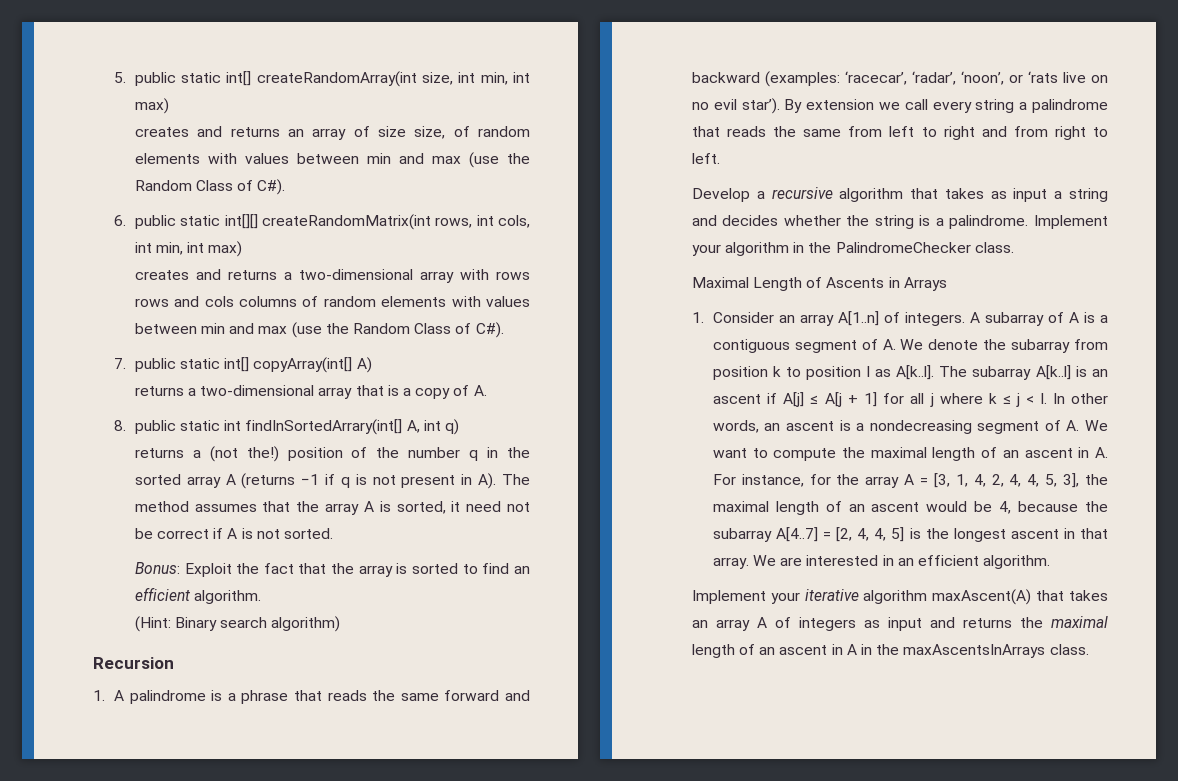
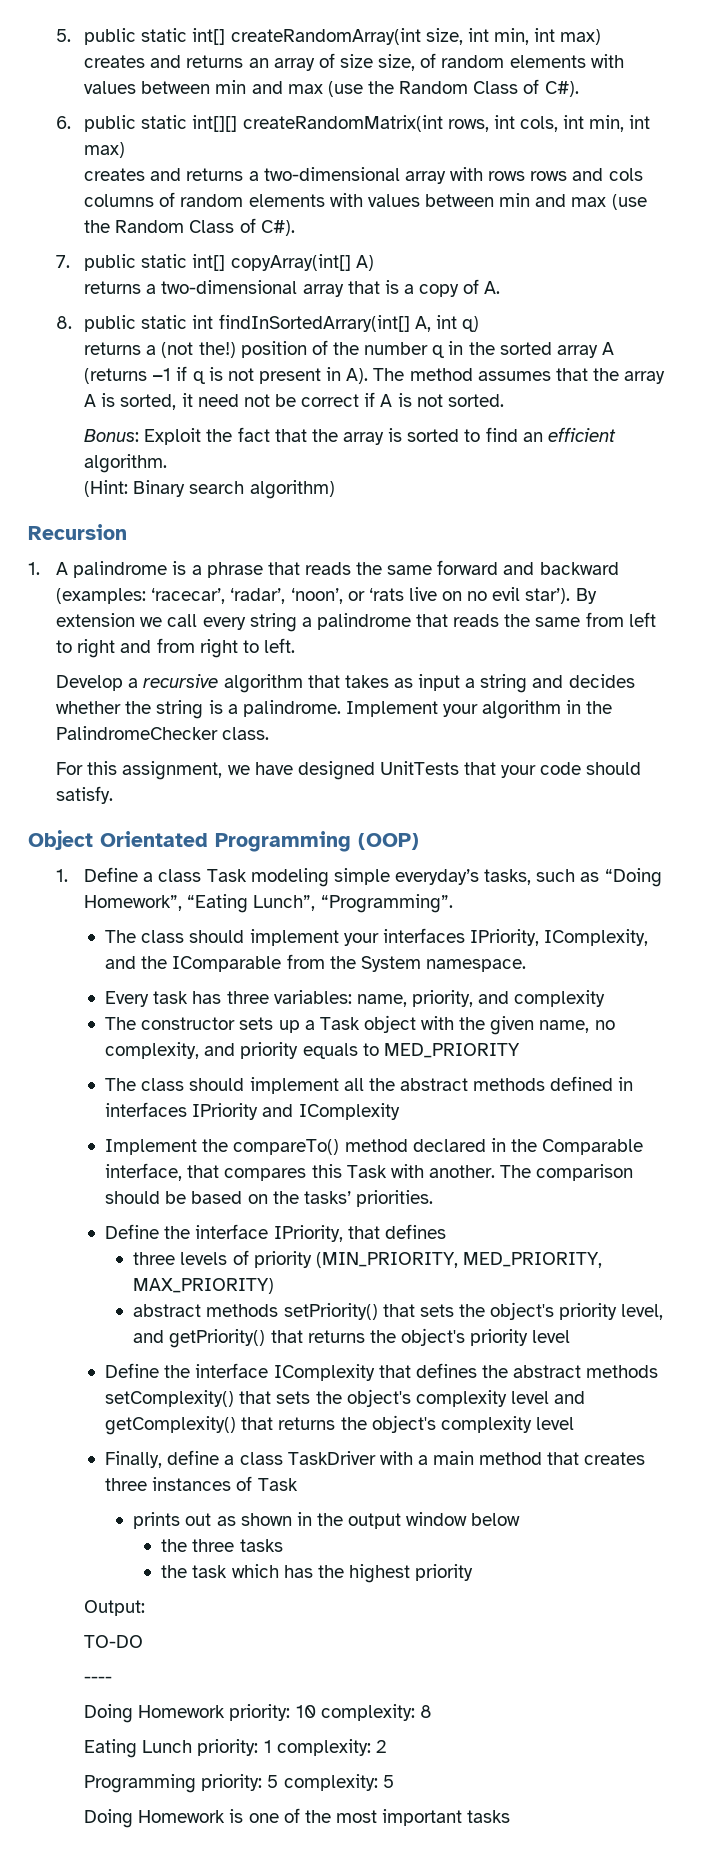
- Maximal Length of Ascents in Arrays
- 1. Consider an array A[1..n] of integers. A subarray of A is a contiguous segment of A. We denote the subarray from position k to position l as A[k..l]. The subarray A[k..l] is an ascent if A[j] ≤ A[j + 1] for all j where k ≤ j < l. In other words, an ascent is a nondecreasing segment of A. We want to compute the maximal length of an ascent in A. For instance, for the array A = [3, 1, 4, 2, 4, 4, 5, 3], the maximal length of an ascent would be 4, because the subarray A[4..7] = [2, 4, 4, 5] is the longest ascent in that array. We are interested in an efficient algorithm.
- Implement your iterative algorithm maxAscent(A) that takes an array A of integers as input and returns the maximal length of an ascent in A in the maxAscentsInArrays class.
+ For this assignment, we have designed UnitTests that your code should satisfy.
+ Object Orientated Programming (OOP)
+ 1. Define a class Task modeling simple everyday’s tasks, such as “Doing Homework”, “Eating Lunch”, “Programming”.
+ The class should implement your interfaces IPriority, IComplexity, and the IComparable from the System namespace.
+ Every task has three variables: name, priority, and complexity
+ The constructor sets up a Task object with the given name, no complexity, and priority equals to MED_PRIORITY
+ The class should implement all the abstract methods defined in interfaces IPriority and IComplexity
+ Implement the compareTo() method declared in the Comparable interface, that compares this Task with another. The comparison should be based on the tasks’ priorities.
+ Define the interface IPriority, that defines
+ three levels of priority (MIN_PRIORITY, MED_PRIORITY, MAX_PRIORITY)
+ abstract methods setPriority() that sets the object's priority level, and getPriority() that returns the object's priority level
+ Define the interface IComplexity that defines the abstract methods setComplexity() that sets the object's complexity level and getComplexity() that returns the object's complexity level
+ Finally, define a class TaskDriver with a main method that creates three instances of Task
+ prints out as shown in the output window below
+ the three tasks
+ the task which has the highest priority
+ Output:
+ TO-DO
+ ----
+ Doing Homework priority: 10 complexity: 8
+ Eating Lunch priority: 1 complexity: 2
+ Programming priority: 5 complexity: 5
+ Doing Homework is one of the most important tasks

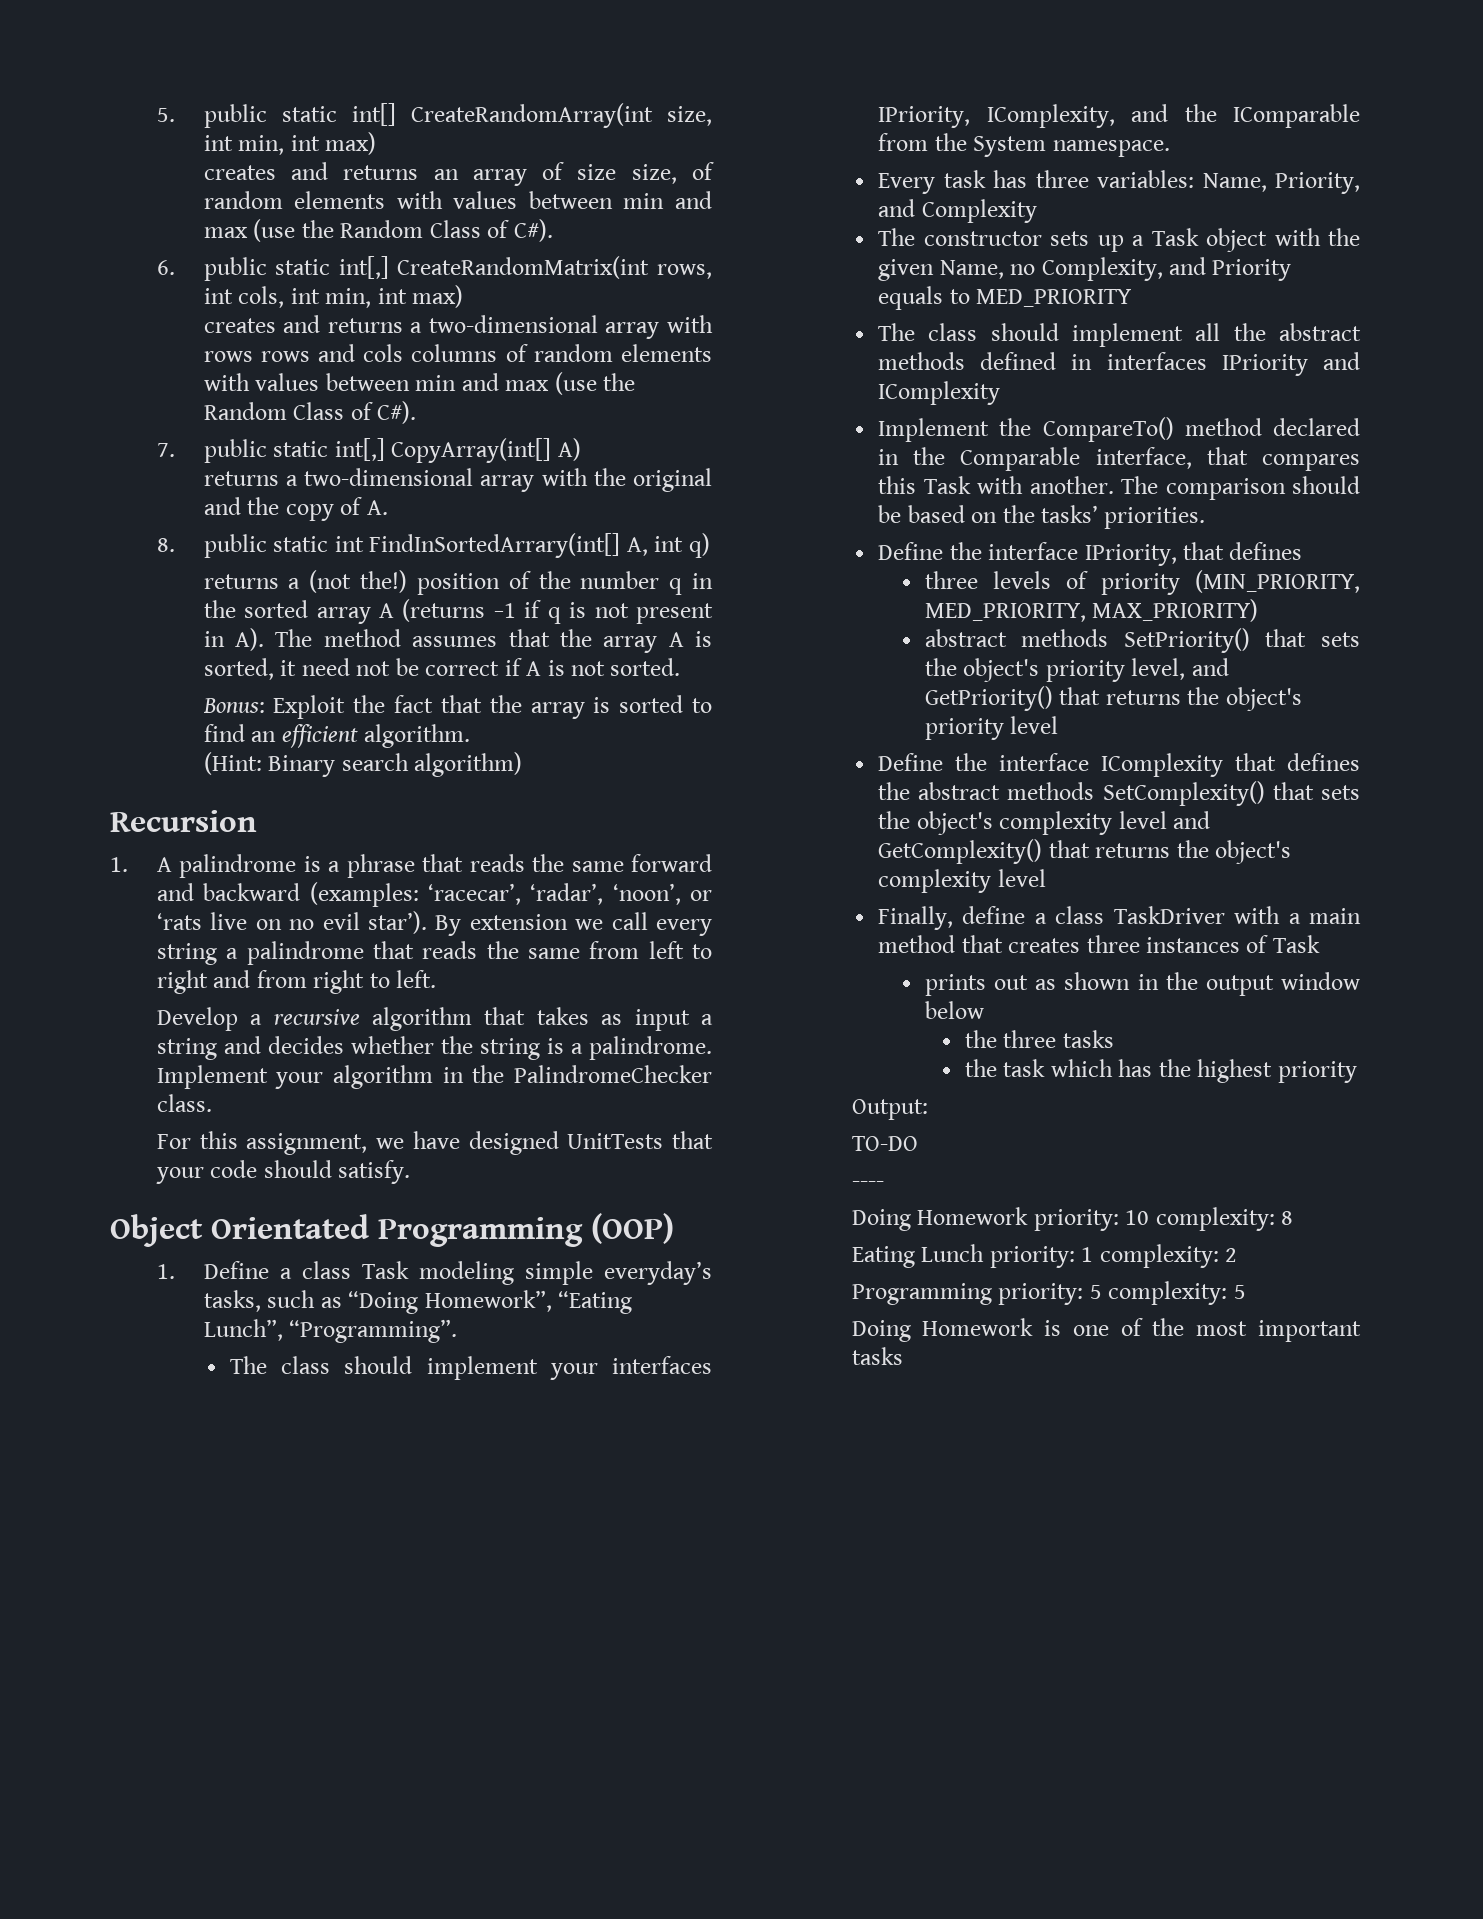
- 5. public static int[] createRandomArray(int size, int min, int max)
+ 5. public static int[] CreateRandomArray(int size, int min, int max)
- 6. public static int[][] createRandomMatrix(int rows, int cols, int min, int max)
+ 6. public static int[,] CreateRandomMatrix(int rows, int cols, int min, int max)
- 7. public static int[] copyArray(int[] A)
+ 7. public static int[,] CopyArray(int[] A)
- returns a two-dimensional array that is a copy of A.
+ returns a two-dimensional array with the original and the copy of A.
- 8. public static int findInSortedArrary(int[] A, int q)
+ 8. public static int FindInSortedArrary(int[] A, int q)
- Every task has three variables: name, priority, and complexity
+ Every task has three variables: Name, Priority, and Complexity
- The constructor sets up a Task object with the given name, no complexity, and priority equals to MED_PRIORITY
+ The constructor sets up a Task object with the given Name, no Complexity, and Priority equals to MED_PRIORITY
- Implement the compareTo() method declared in the Comparable interface, that compares this Task with another.
+ Implement the CompareTo() method declared in the Comparable interface, that compares this Task with another.
- abstract methods setPriority() that sets the object's priority level, and getPriority() that returns the object's priority level
+ abstract methods SetPriority() that sets the object's priority level, and GetPriority() that returns the object's priority level
- Define the interface IComplexity that defines the abstract methods setComplexity() that sets the object's complexity level and getComplexity() that returns the object's complexity level
+ Define the interface IComplexity that defines the abstract methods SetComplexity() that sets the object's complexity level and GetComplexity() that returns the object's complexity level

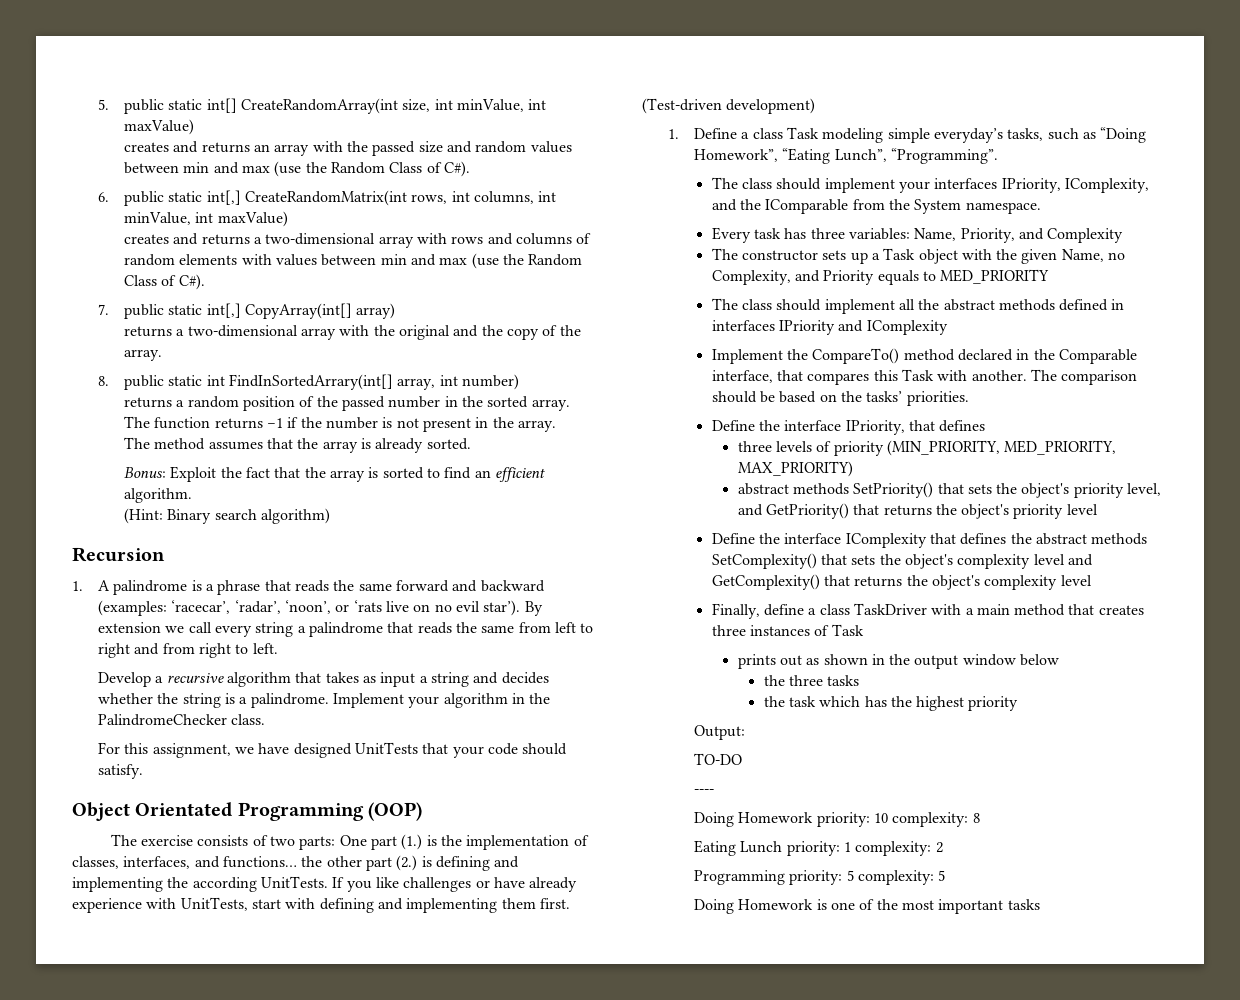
- 5. public static int[] CreateRandomArray(int size, int min, int max)
+ 5. public static int[] CreateRandomArray(int size, int minValue, int maxValue)
- creates and returns an array of size size, of random elements with values between min and max (use the Random Class of C#).
+ creates and returns an array with the passed size and random values between min and max (use the Random Class of C#).
- 6. public static int[,] CreateRandomMatrix(int rows, int cols, int min, int max)
+ 6. public static int[,] CreateRandomMatrix(int rows, int columns, int minValue, int maxValue)
- creates and returns a two-dimensional array with rows rows and cols columns of random elements with values between min and max (use the Random Class of C#).
+ creates and returns a two-dimensional array with rows and columns of random elements with values between min and max (use the Random Class of C#).
- 7. public static int[,] CopyArray(int[] A)
+ 7. public static int[,] CopyArray(int[] array)
- returns a two-dimensional array with the original and the copy of A.
+ returns a two-dimensional array with the original and the copy of the array.
- 8. public static int FindInSortedArrary(int[] A, int q)
- returns a (not the!) position of the number q in the sorted array A (returns −1 if q is not present in A). The method assumes that the array A is sorted, it need not be correct if A is not sorted.
+ 8. public static int FindInSortedArrary(int[] array, int number)
+ returns a random position of the passed number in the sorted array. The function returns −1 if the number is not present in the array.
+ The method assumes that the array is already sorted.
+ The exercise consists of two parts: One part (1.) is the implementation of classes, interfaces, and functions… the other part (2.) is defining and implementing the according UnitTests. If you like challenges or have already experience with UnitTests, start with defining and implementing them first. (Test-driven development)

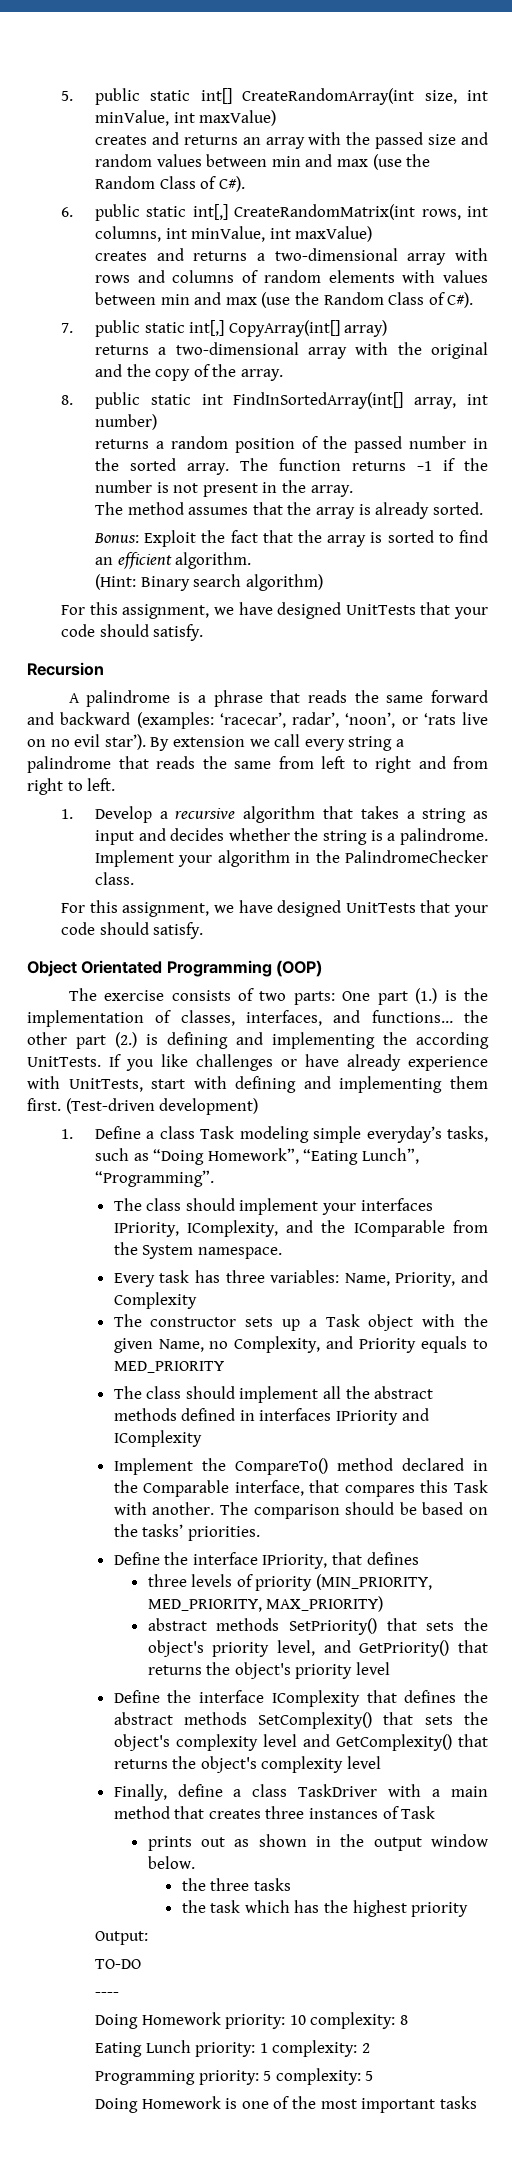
- 8. public static int FindInSortedArrary(int[] array, int number)
+ 8. public static int FindInSortedArray(int[] array, int number)
  (Hint: Binary search algorithm)
+ For this assignment, we have designed UnitTests that your code should satisfy.
- 1. A palindrome is a phrase that reads the same forward and backward (examples: ‘racecar’, ‘radar’, ‘noon’, or ‘rats live on no evil star’).
+ A palindrome is a phrase that reads the same forward and backward (examples: ‘racecar’, radar’, ‘noon’, or ‘rats live on no evil star’).
- Develop a recursive algorithm that takes as input a string and decides whether the string is a palindrome.
+ 1. Develop a recursive algorithm that takes a string as input and decides whether the string is a palindrome.
- prints out as shown in the output window below
+ prints out as shown in the output window below.

